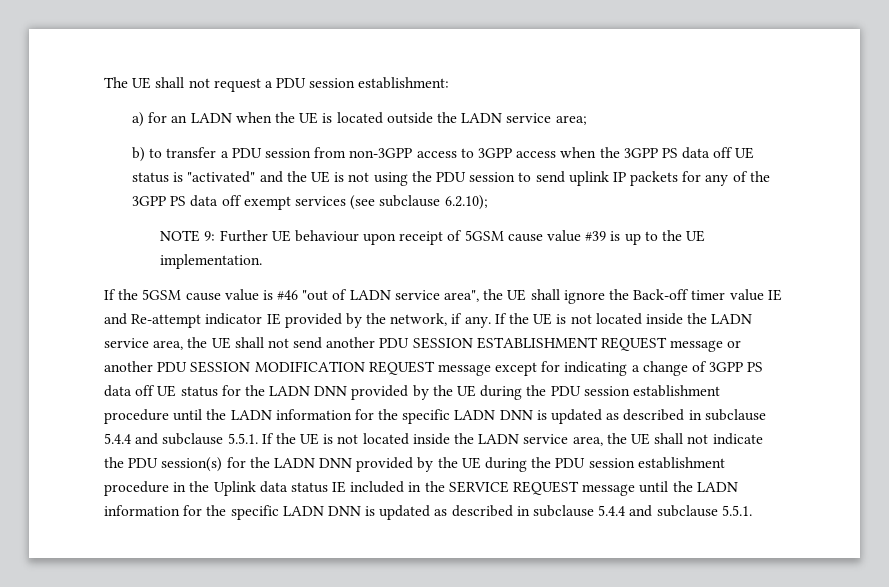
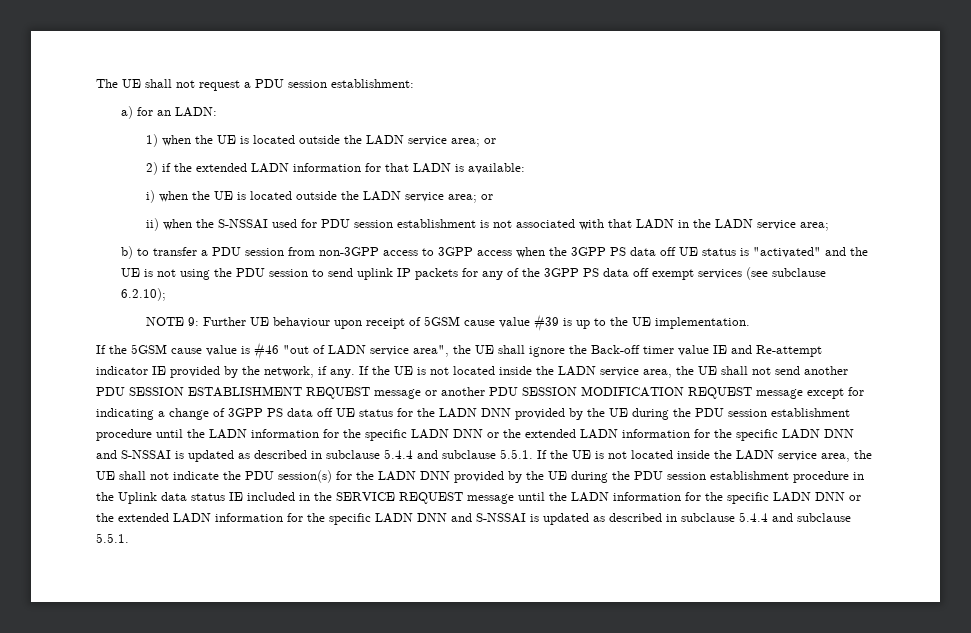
- a) for an LADN when the UE is located outside the LADN service area;
+ a) for an LADN:
+ 1) when the UE is located outside the LADN service area; or
+ 2) if the extended LADN information for that LADN is available:
+ i) when the UE is located outside the LADN service area; or
+ ii) when the S-NSSAI used for PDU session establishment is not associated with that LADN in the LADN service area;
- If the UE is not located inside the LADN service area, the UE shall not send another PDU SESSION ESTABLISHMENT REQUEST message or another PDU SESSION MODIFICATION REQUEST message except for indicating a change of 3GPP PS data off UE status for the LADN DNN provided by the UE during the PDU session establishment procedure until the LADN information for the specific LADN DNN is updated as described in subclause 5.4.4 and subclause 5.5.1. If the UE is not located inside the LADN service area, the UE shall not indicate the PDU session(s) for the LADN DNN provided by the UE during the PDU session establishment procedure in the Uplink data status IE included in the SERVICE REQUEST message until the LADN information for the specific LADN DNN is updated as described in subclause 5.4.4 and subclause 5.5.1.
+ If the UE is not located inside the LADN service area, the UE shall not send another PDU SESSION ESTABLISHMENT REQUEST message or another PDU SESSION MODIFICATION REQUEST message except for indicating a change of 3GPP PS data off UE status for the LADN DNN provided by the UE during the PDU session establishment procedure until the LADN information for the specific LADN DNN or the extended LADN information for the specific LADN DNN and S-NSSAI is updated as described in subclause 5.4.4 and subclause 5.5.1. If the UE is not located inside the LADN service area, the UE shall not indicate the PDU session(s) for the LADN DNN provided by the UE during the PDU session establishment procedure in the Uplink data status IE included in the SERVICE REQUEST message until the LADN information for the specific LADN DNN or the extended LADN information for the specific LADN DNN and S-NSSAI is updated as described in subclause 5.4.4 and subclause 5.5.1.

